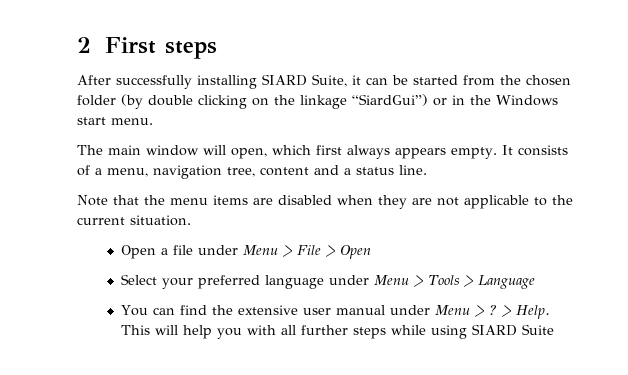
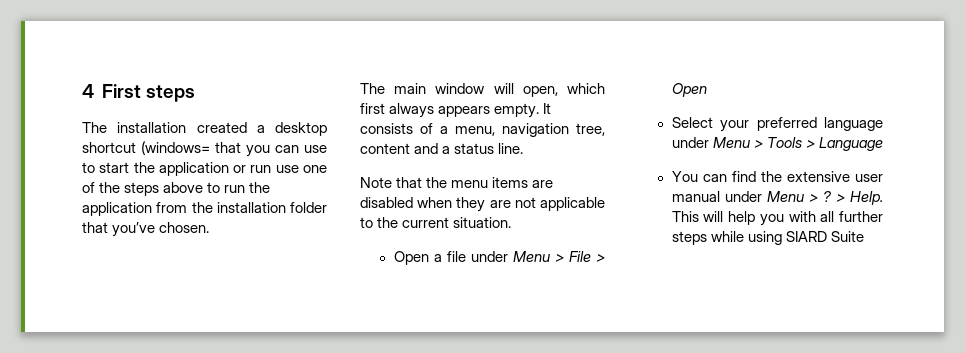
- 2 First steps
+ 4 First steps
- After successfully installing SIARD Suite, it can be started from the chosen folder (by double clicking on the linkage “SiardGui”) or in the Windows start menu.
+ The installation created a desktop shortcut (windows= that you can use to start the application or run use one of the steps above to run the application from the installation folder that you’ve chosen.

